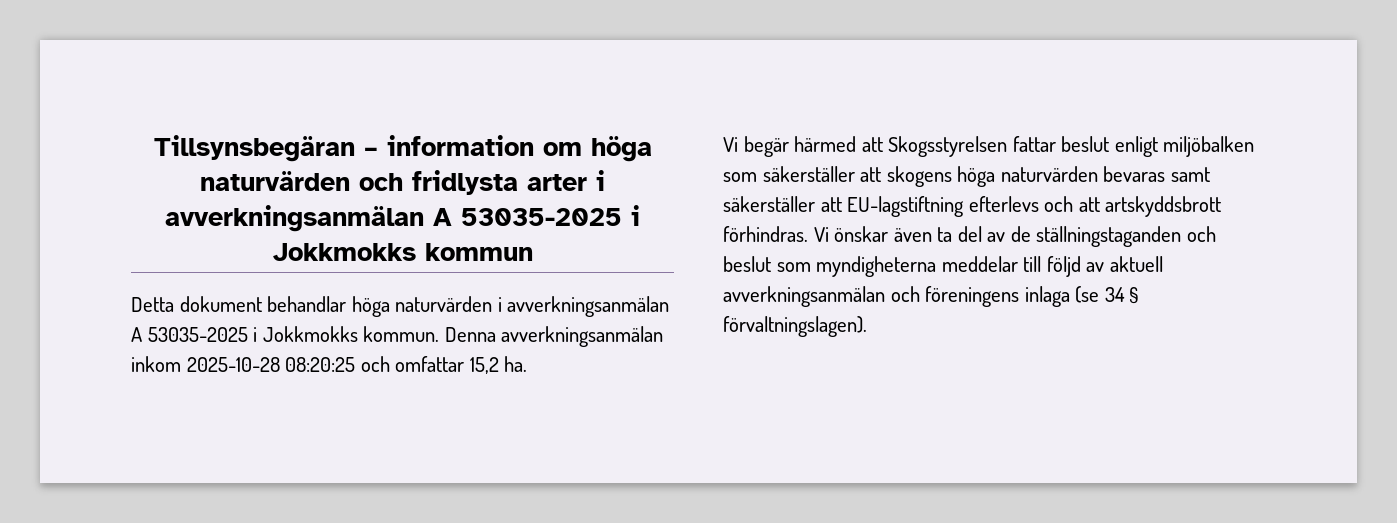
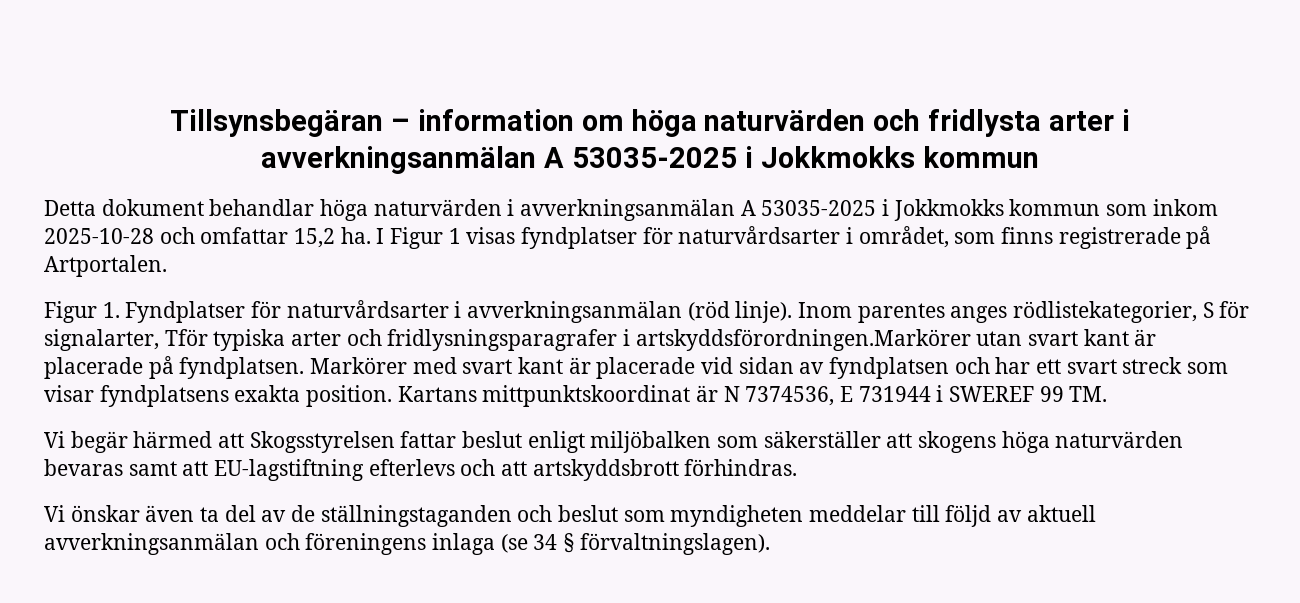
- Detta dokument behandlar höga naturvärden i avverkningsanmälan A 53035-2025 i Jokkmokks kommun. Denna avverkningsanmälan inkom 2025-10-28 08:20:25 och omfattar 15,2 ha.
+ Detta dokument behandlar höga naturvärden i avverkningsanmälan A 53035-2025 i Jokkmokks kommun som inkom 2025-10-28 och omfattar 15,2 ha. I Figur 1 visas fyndplatser för naturvårdsarter i området, som finns registrerade på Artportalen.
+ Figur 1. Fyndplatser för naturvårdsarter i avverkningsanmälan (röd linje). Inom parentes anges rödlistekategorier, S för signalarter, Tför typiska arter och fridlysningsparagrafer i artskyddsförordningen.Markörer utan svart kant är placerade på fyndplatsen. Markörer med svart kant är placerade vid sidan av fyndplatsen och har ett svart streck som visar fyndplatsens exakta position. Kartans mittpunktskoordinat är N 7374536, E 731944 i SWEREF 99 TM.
- Vi begär härmed att Skogsstyrelsen fattar beslut enligt miljöbalken som säkerställer att skogens höga naturvärden bevaras samt säkerställer att EU-lagstiftning efterlevs och att artskyddsbrott förhindras. Vi önskar även ta del av de ställningstaganden och beslut som myndigheterna meddelar till följd av aktuell avverkningsanmälan och föreningens inlaga (se 34 § förvaltningslagen).
+ Vi begär härmed att Skogsstyrelsen fattar beslut enligt miljöbalken som säkerställer att skogens höga naturvärden bevaras samt att EU-lagstiftning efterlevs och att artskyddsbrott förhindras.
+ Vi önskar även ta del av de ställningstaganden och beslut som myndigheten meddelar till följd av aktuell avverkningsanmälan och föreningens inlaga (se 34 § förvaltningslagen).

